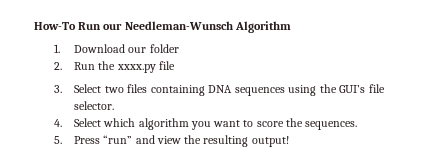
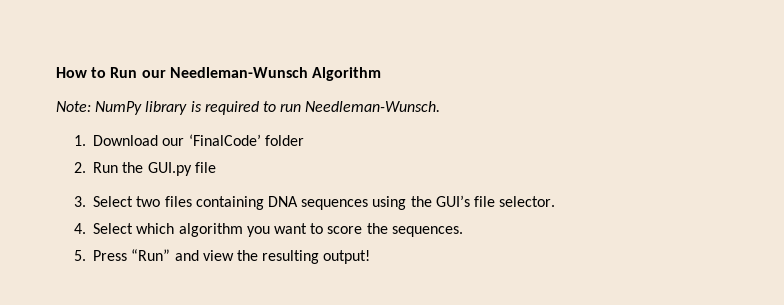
- How-To Run our Needleman-Wunsch Algorithm
+ How to Run our Needleman-Wunsch Algorithm
+ Note: NumPy library is required to run Needleman-Wunsch.
- 1. Download our folder
+ 1. Download our ‘FinalCode’ folder
- 2. Run the xxxx.py file
+ 2. Run the GUI.py file
- 5. Press “run” and view the resulting output!
+ 5. Press “Run” and view the resulting output!

